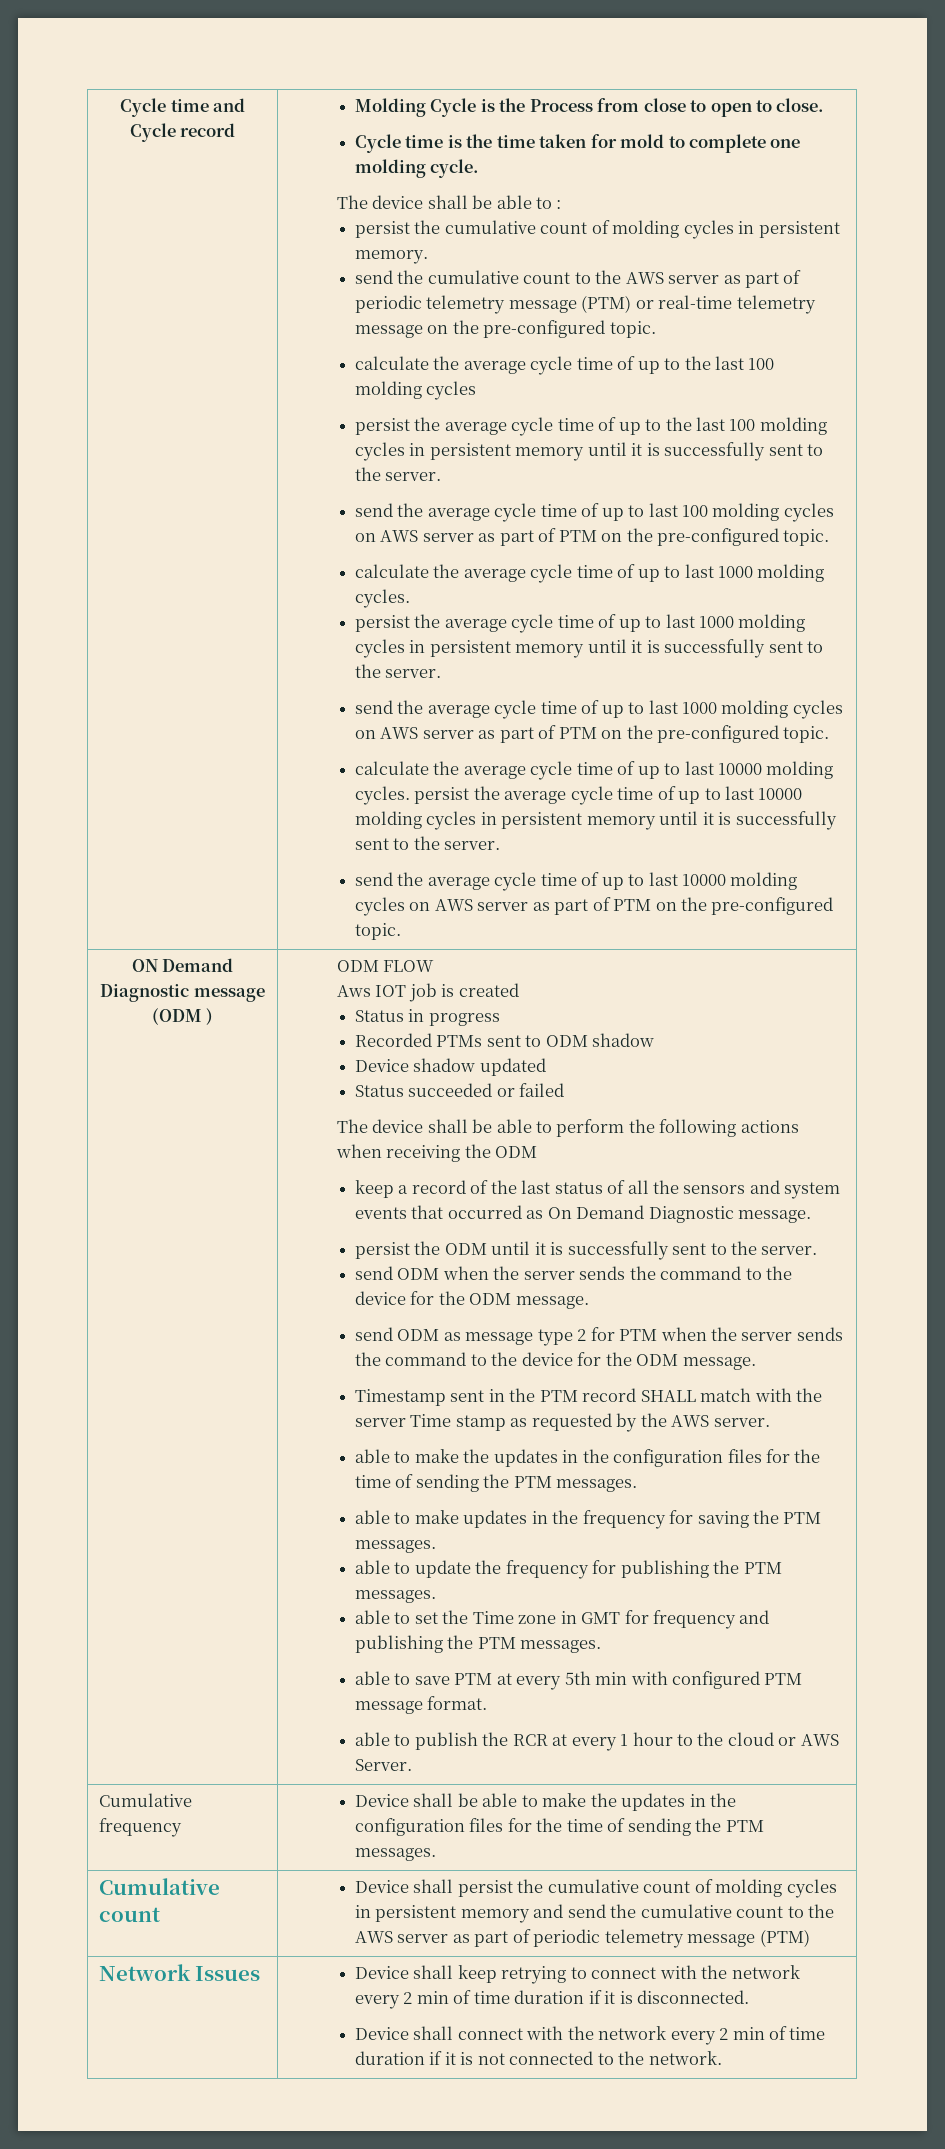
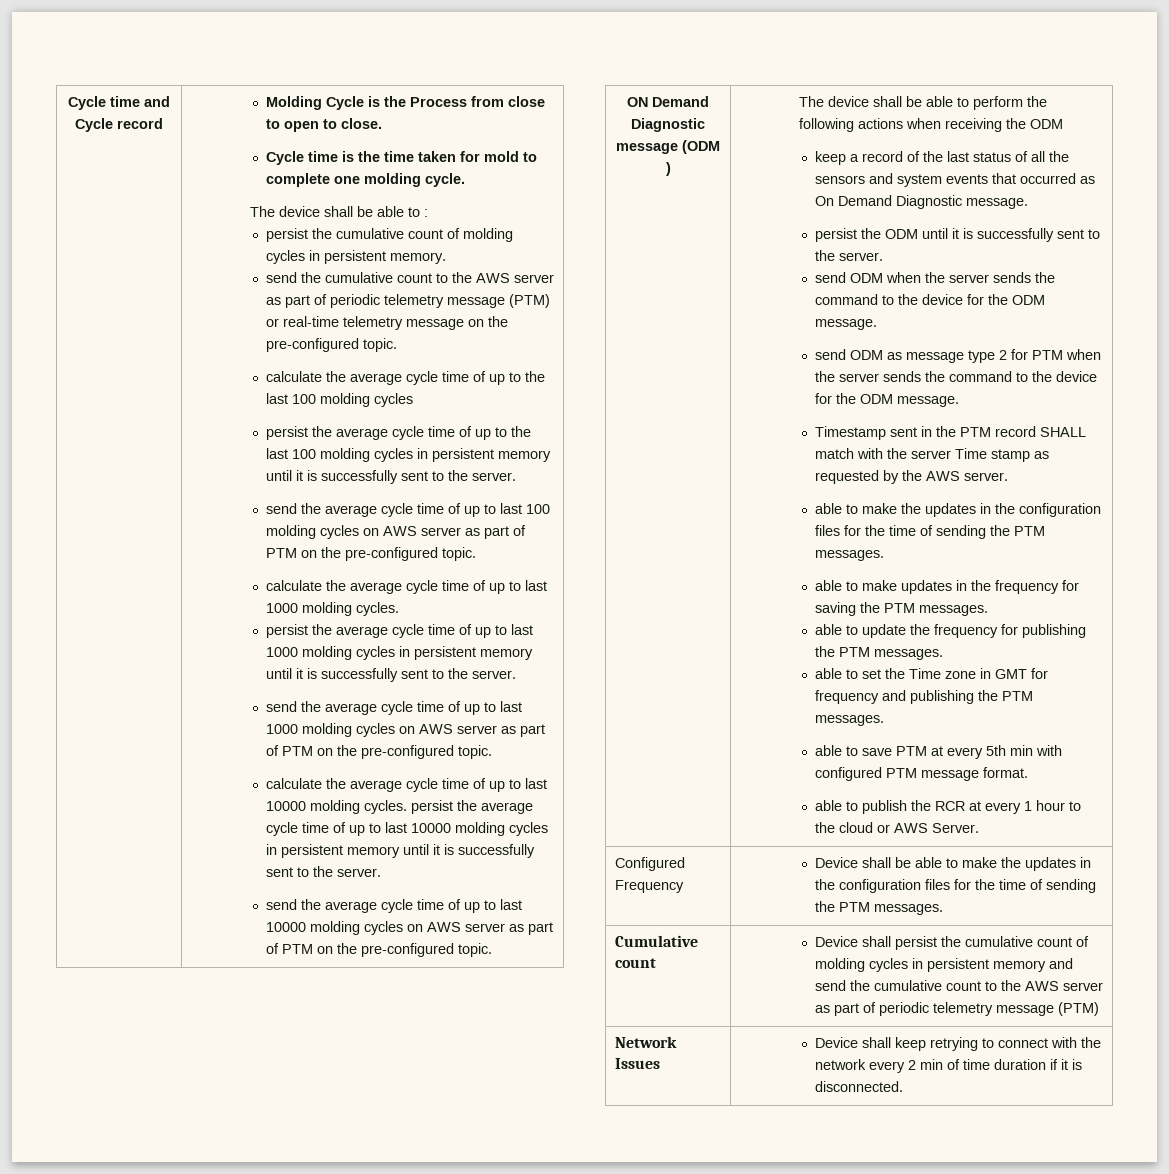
- ODM FLOW
- Aws IOT job is created
- Status in progress
- Recorded PTMs sent to ODM shadow
- Device shadow updated
- Status succeeded or failed
- Cumulative frequency | Device shall be able to make the updates in the configuration files for the time of sending the PTM messages.
+ Configured Frequency | Device shall be able to make the updates in the configuration files for the time of sending the PTM messages.
- Device shall connect with the network every 2 min of time duration if it is not connected to the network.

